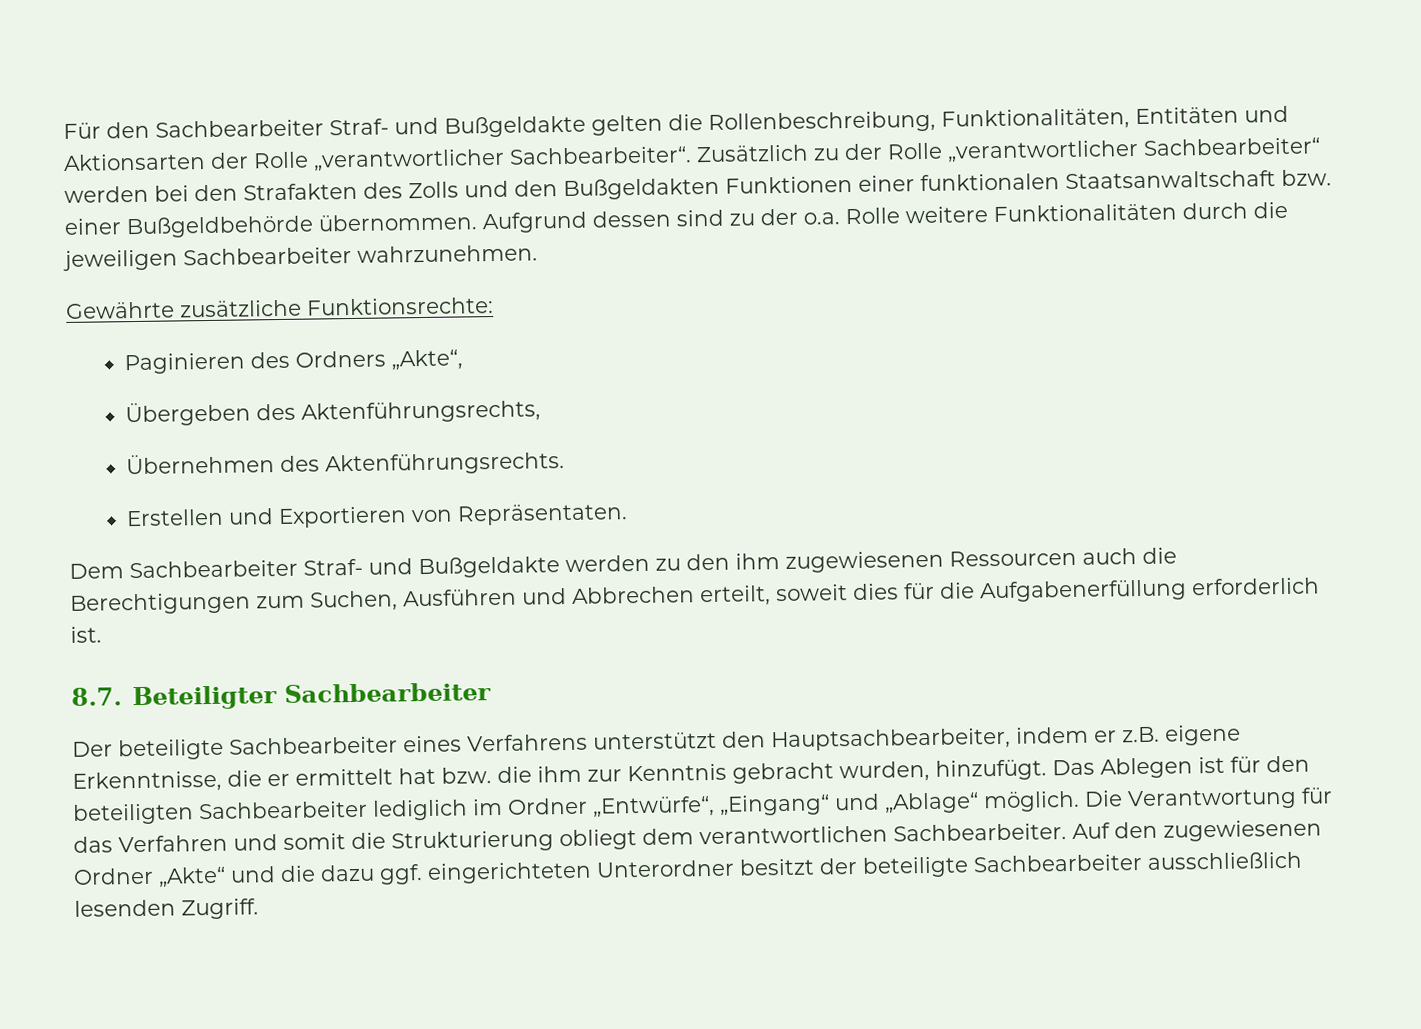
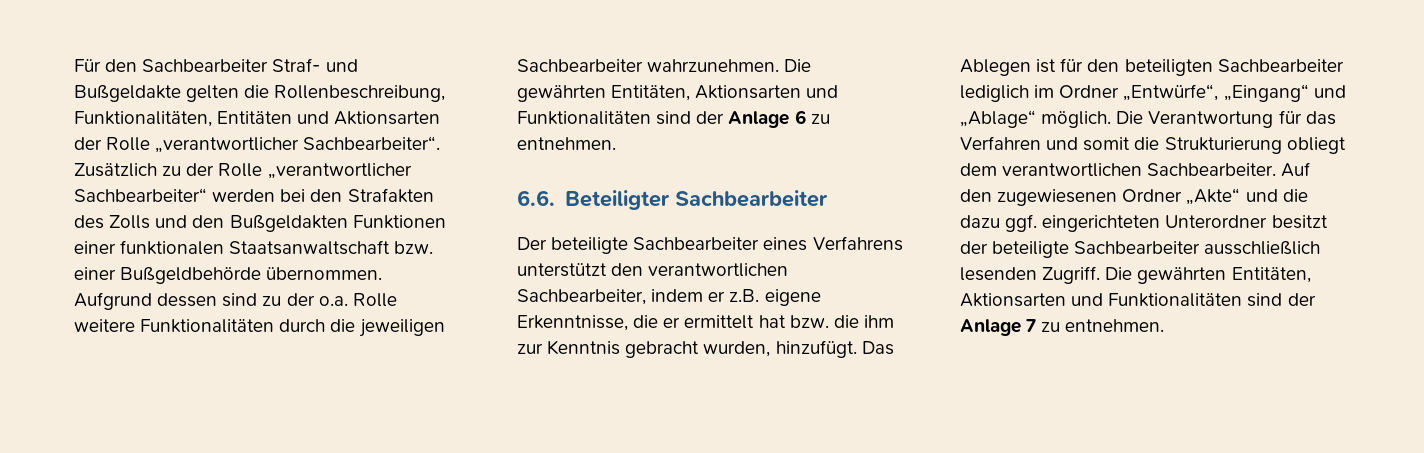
- Aufgrund dessen sind zu der o.a. Rolle weitere Funktionalitäten durch die jeweiligen Sachbearbeiter wahrzunehmen.
- Gewährte zusätzliche Funktionsrechte:
- Paginieren des Ordners „Akte“,
- Übergeben des Aktenführungsrechts,
- Übernehmen des Aktenführungsrechts.
- Erstellen und Exportieren von Repräsentaten.
- Dem Sachbearbeiter Straf- und Bußgeldakte werden zu den ihm zugewiesenen Ressourcen auch die Berechtigungen zum Suchen, Ausführen und Abbrechen erteilt, soweit dies für die Aufgabenerfüllung erforderlich ist.
- 8.7. Beteiligter Sachbearbeiter
+ Aufgrund dessen sind zu der o.a. Rolle weitere Funktionalitäten durch die jeweiligen Sachbearbeiter wahrzunehmen. Die gewährten Entitäten, Aktionsarten und Funktionalitäten sind der Anlage 6 zu entnehmen.
+ 6.6. Beteiligter Sachbearbeiter
- Der beteiligte Sachbearbeiter eines Verfahrens unterstützt den Hauptsachbearbeiter, indem er z.B. eigene Erkenntnisse, die er ermittelt hat bzw. die ihm zur Kenntnis gebracht wurden, hinzufügt.
+ Der beteiligte Sachbearbeiter eines Verfahrens unterstützt den verantwortlichen Sachbearbeiter, indem er z.B. eigene Erkenntnisse, die er ermittelt hat bzw. die ihm zur Kenntnis gebracht wurden, hinzufügt.
+ Die gewährten Entitäten, Aktionsarten und Funktionalitäten sind der Anlage 7 zu entnehmen.

